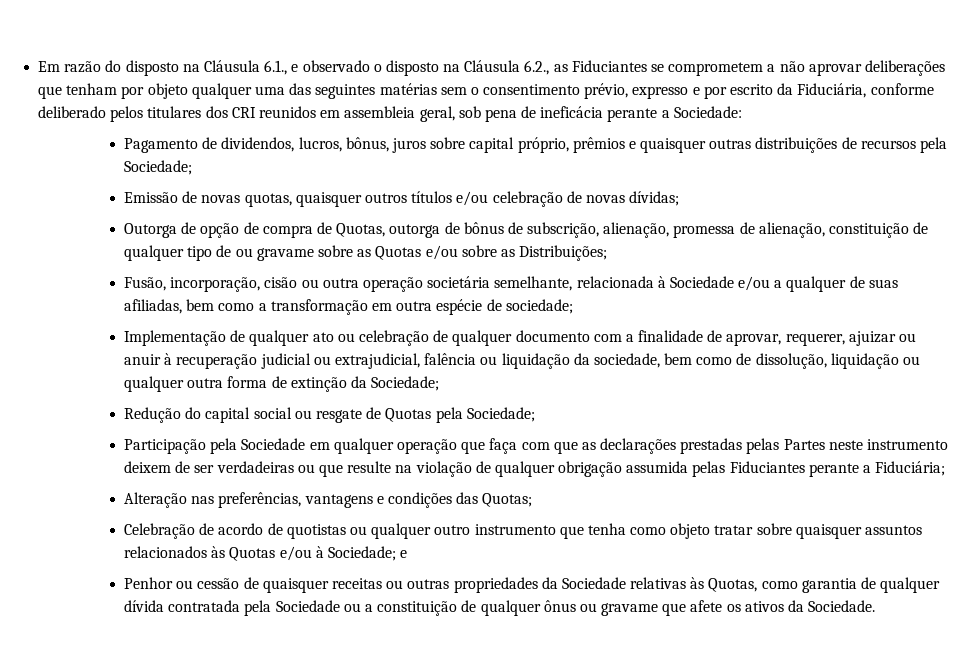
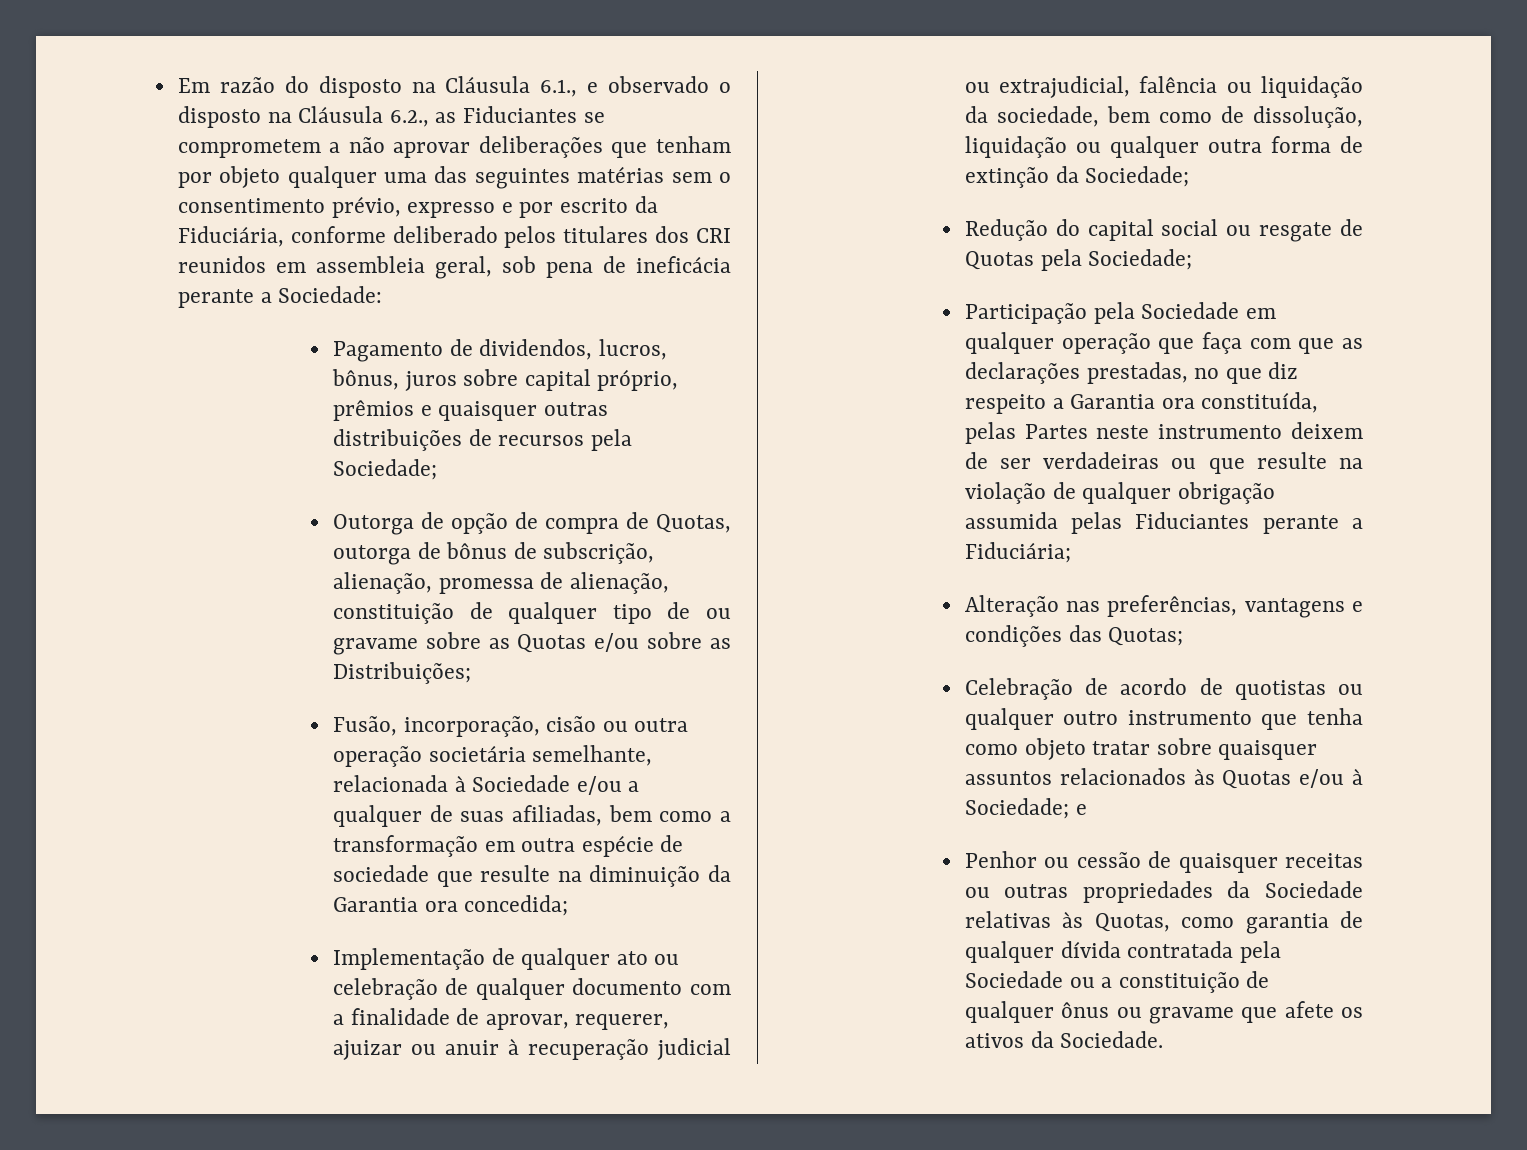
- Emissão de novas quotas, quaisquer outros títulos e/ou celebração de novas dívidas;
- Fusão, incorporação, cisão ou outra operação societária semelhante, relacionada à Sociedade e/ou a qualquer de suas afiliadas, bem como a transformação em outra espécie de sociedade;
+ Fusão, incorporação, cisão ou outra operação societária semelhante, relacionada à Sociedade e/ou a qualquer de suas afiliadas, bem como a transformação em outra espécie de sociedade que resulte na diminuição da Garantia ora concedida;
- Participação pela Sociedade em qualquer operação que faça com que as declarações prestadas pelas Partes neste instrumento deixem de ser verdadeiras ou que resulte na violação de qualquer obrigação assumida pelas Fiduciantes perante a Fiduciária;
+ Participação pela Sociedade em qualquer operação que faça com que as declarações prestadas, no que diz respeito a Garantia ora constituída, pelas Partes neste instrumento deixem de ser verdadeiras ou que resulte na violação de qualquer obrigação assumida pelas Fiduciantes perante a Fiduciária;

